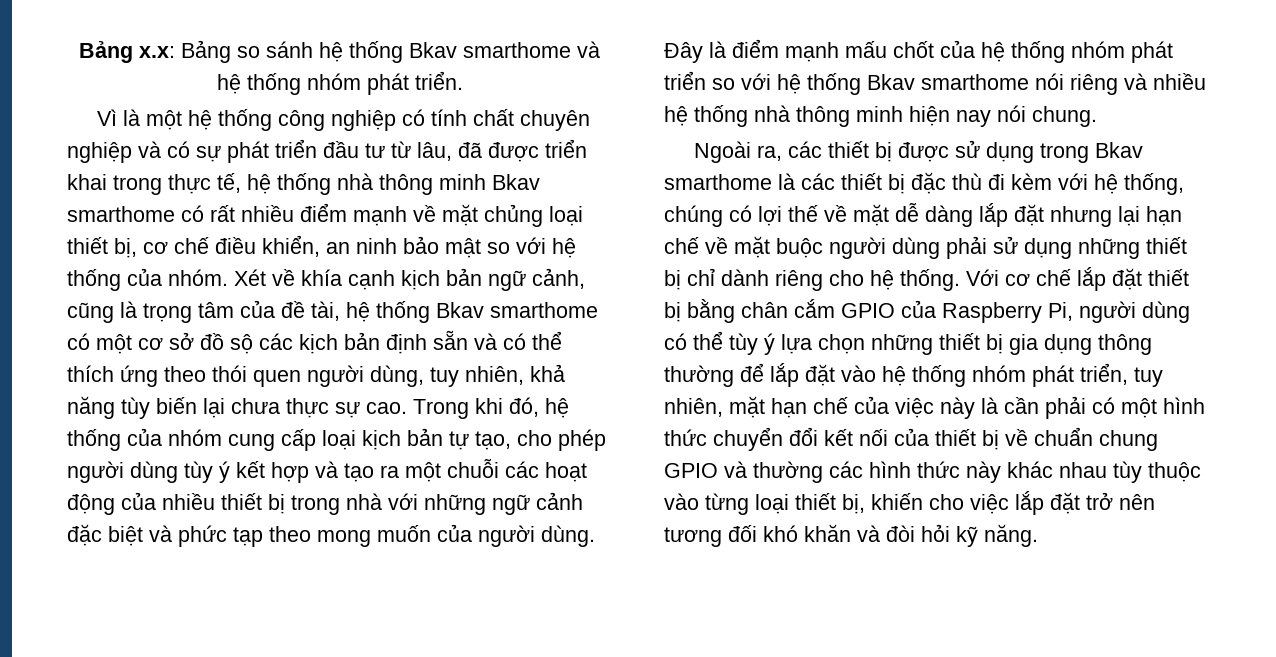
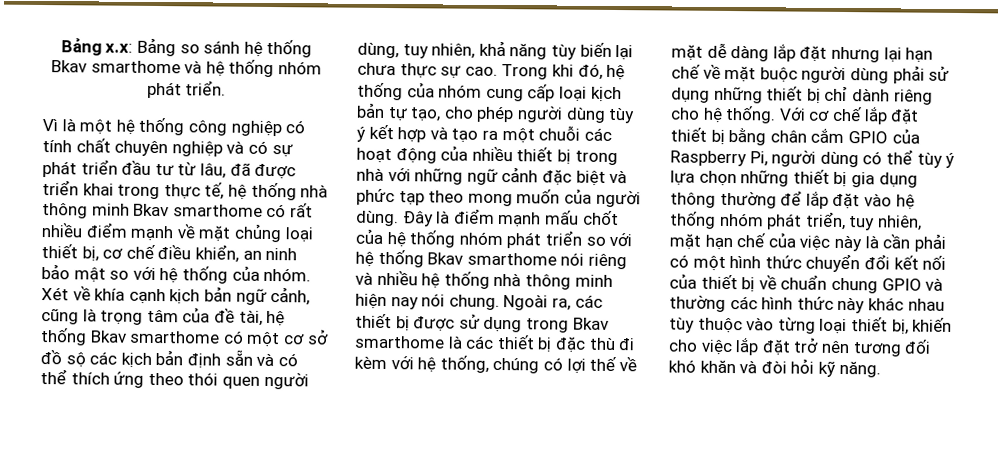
- Đây là điểm mạnh mấu chốt của hệ thống nhóm phát triển so với hệ thống Bkav smarthome nói riêng và nhiều hệ thống nhà thông minh hiện nay nói chung.
- Ngoài ra, các thiết bị được sử dụng trong Bkav smarthome là các thiết bị đặc thù đi kèm với hệ thống, chúng có lợi thế về mặt dễ dàng lắp đặt nhưng lại hạn chế về mặt buộc người dùng phải sử dụng những thiết bị chỉ dành riêng cho hệ thống.
+ Đây là điểm mạnh mấu chốt của hệ thống nhóm phát triển so với hệ thống Bkav smarthome nói riêng và nhiều hệ thống nhà thông minh hiện nay nói chung. Ngoài ra, các thiết bị được sử dụng trong Bkav smarthome là các thiết bị đặc thù đi kèm với hệ thống, chúng có lợi thế về mặt dễ dàng lắp đặt nhưng lại hạn chế về mặt buộc người dùng phải sử dụng những thiết bị chỉ dành riêng cho hệ thống.

